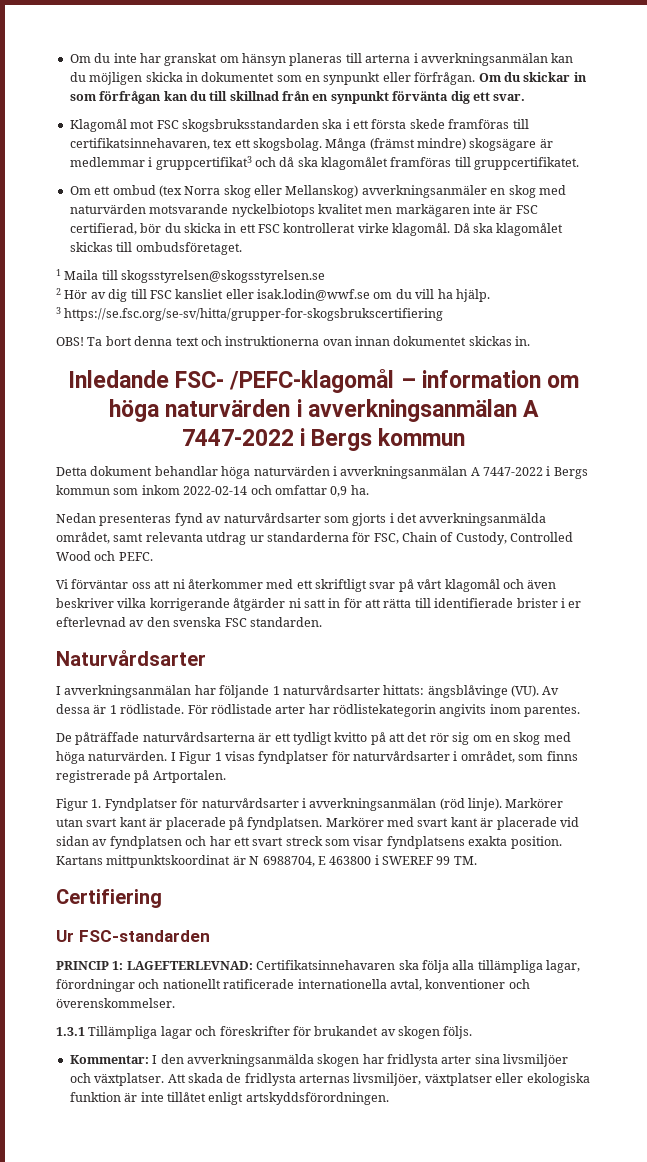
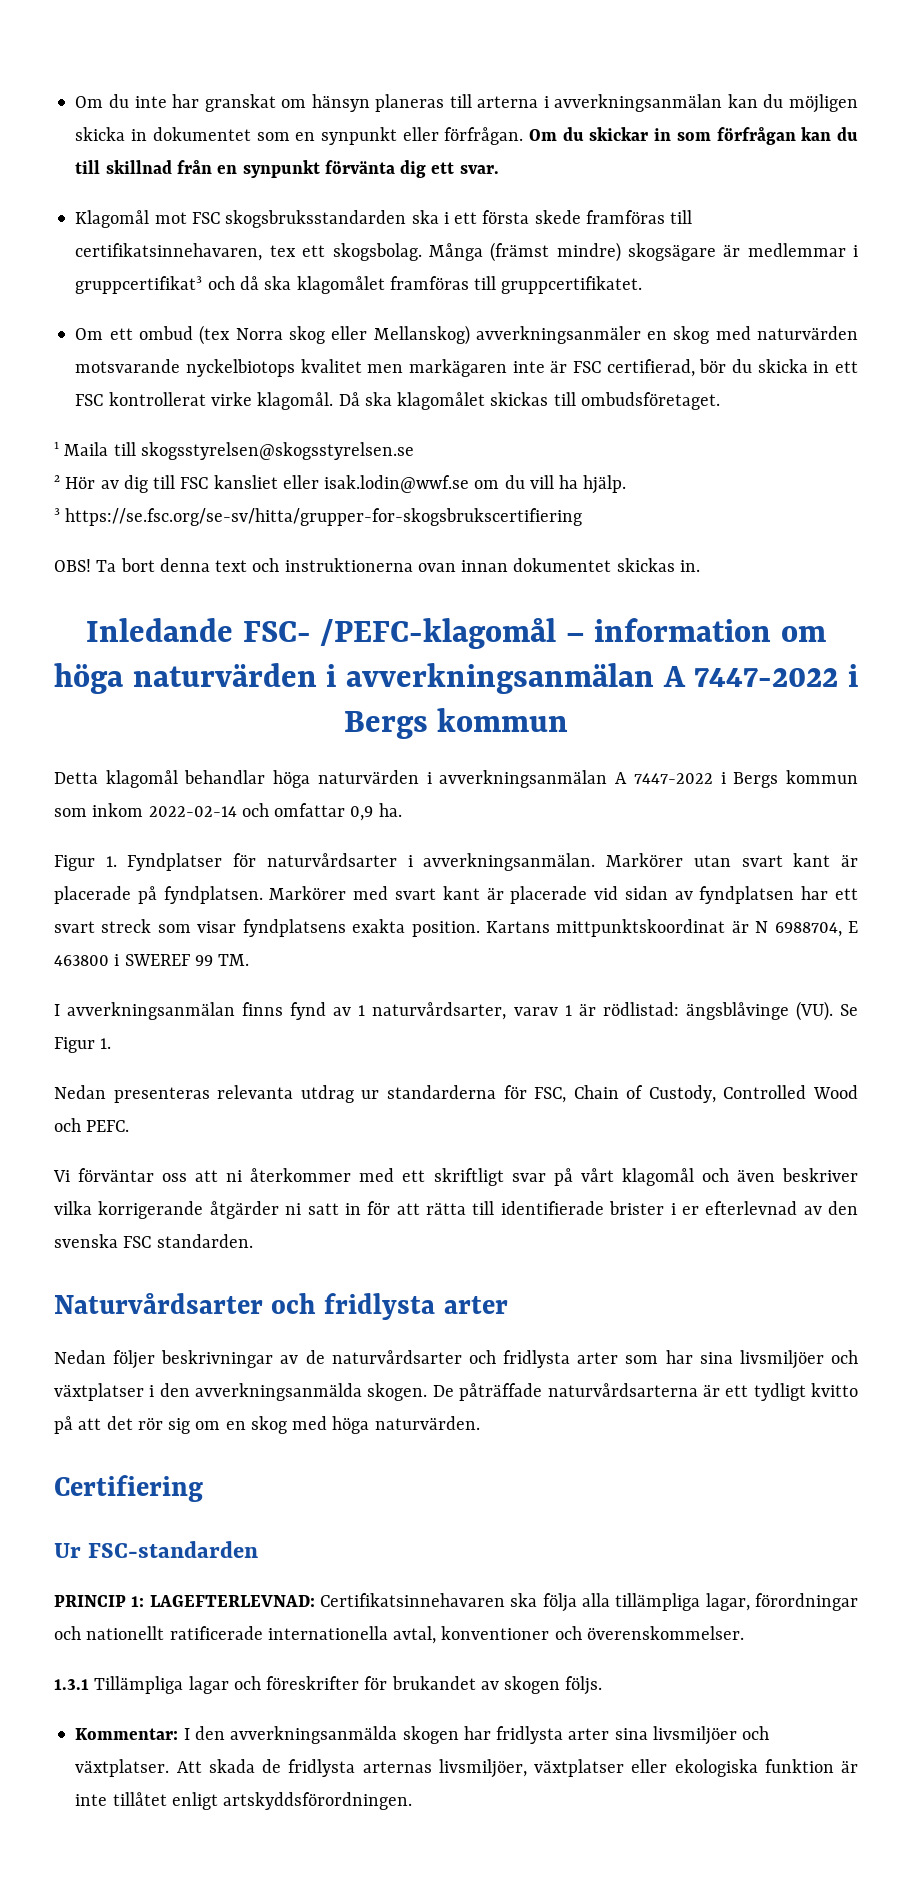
- Detta dokument behandlar höga naturvärden i avverkningsanmälan A 7447-2022 i Bergs kommun som inkom 2022-02-14 och omfattar 0,9 ha.
+ Detta klagomål behandlar höga naturvärden i avverkningsanmälan A 7447-2022 i Bergs kommun som inkom 2022-02-14 och omfattar 0,9 ha.
- Nedan presenteras fynd av naturvårdsarter som gjorts i det avverkningsanmälda området, samt relevanta utdrag ur standarderna för FSC, Chain of Custody, Controlled Wood och PEFC.
+ Figur 1. Fyndplatser för naturvårdsarter i avverkningsanmälan. Markörer utan svart kant är placerade på fyndplatsen. Markörer med svart kant är placerade vid sidan av fyndplatsen har ett svart streck som visar fyndplatsens exakta position. Kartans mittpunktskoordinat är N 6988704, E 463800 i SWEREF 99 TM.
+ I avverkningsanmälan finns fynd av 1 naturvårdsarter, varav 1 är rödlistad: ängsblåvinge (VU). Se Figur 1.
+ Nedan presenteras relevanta utdrag ur standarderna för FSC, Chain of Custody, Controlled Wood och PEFC.
- Naturvårdsarter
- I avverkningsanmälan har följande 1 naturvårdsarter hittats: ängsblåvinge (VU). Av dessa är 1 rödlistade. För rödlistade arter har rödlistekategorin angivits inom parentes.
- De påträffade naturvårdsarterna är ett tydligt kvitto på att det rör sig om en skog med höga naturvärden. I Figur 1 visas fyndplatser för naturvårdsarter i området, som finns registrerade på Artportalen.
- Figur 1. Fyndplatser för naturvårdsarter i avverkningsanmälan (röd linje). Markörer utan svart kant är placerade på fyndplatsen. Markörer med svart kant är placerade vid sidan av fyndplatsen och har ett svart streck som visar fyndplatsens exakta position. Kartans mittpunktskoordinat är N 6988704, E 463800 i SWEREF 99 TM.
+ Naturvårdsarter och fridlysta arter
+ Nedan följer beskrivningar av de naturvårdsarter och fridlysta arter som har sina livsmiljöer och växtplatser i den avverkningsanmälda skogen. De påträffade naturvårdsarterna är ett tydligt kvitto på att det rör sig om en skog med höga naturvärden.

